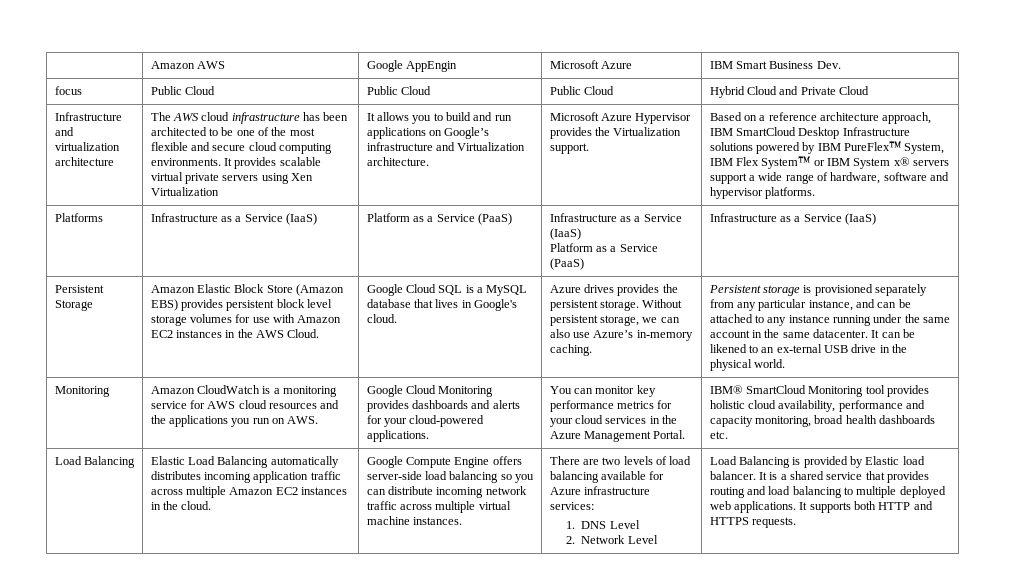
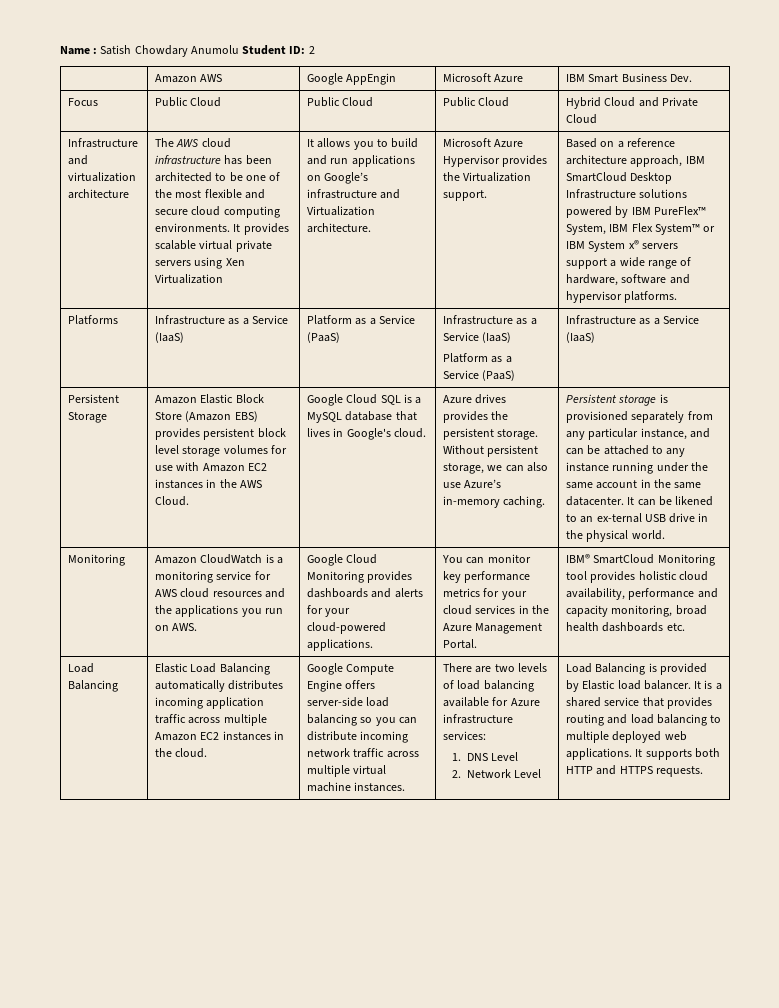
+ Name : Satish Chowdary Anumolu Student ID: 2
- focus | Public Cloud | Public Cloud | Public Cloud | Hybrid Cloud and Private Cloud
+ Focus | Public Cloud | Public Cloud | Public Cloud | Hybrid Cloud and Private Cloud

